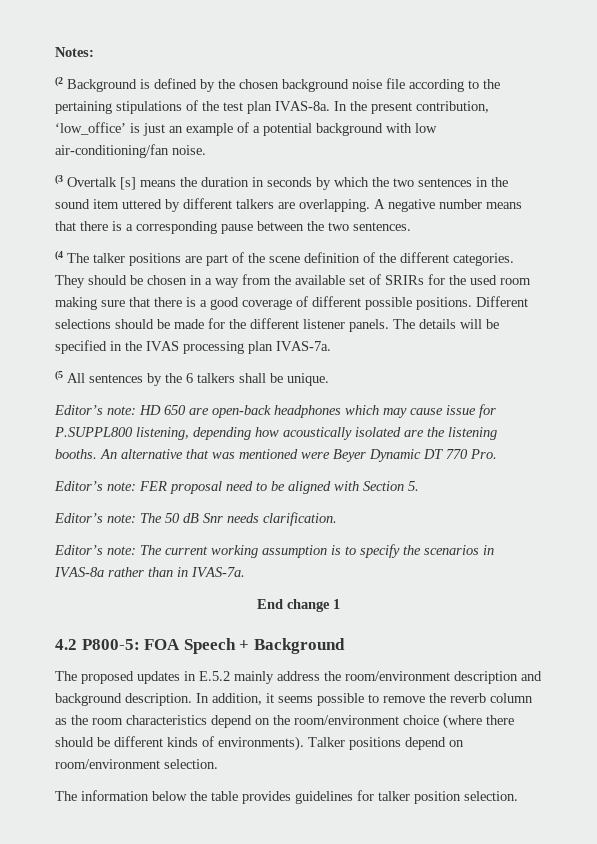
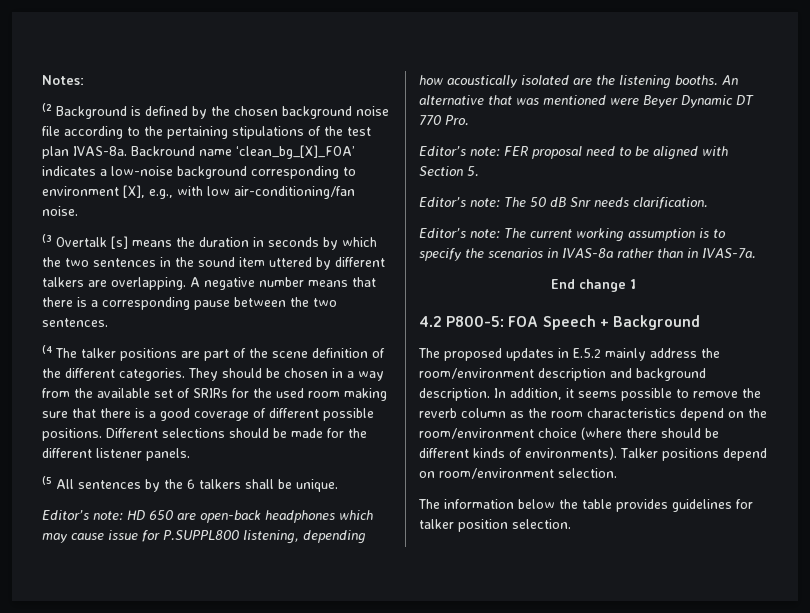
- In the present contribution, ‘low_office’ is just an example of a potential background with low air-conditioning/fan noise.
+ Backround name ‘clean_bg_[X]_FOA’ indicates a low-noise background corresponding to environment [X], e.g., with low air-conditioning/fan noise.
- The details will be specified in the IVAS processing plan IVAS-7a.

